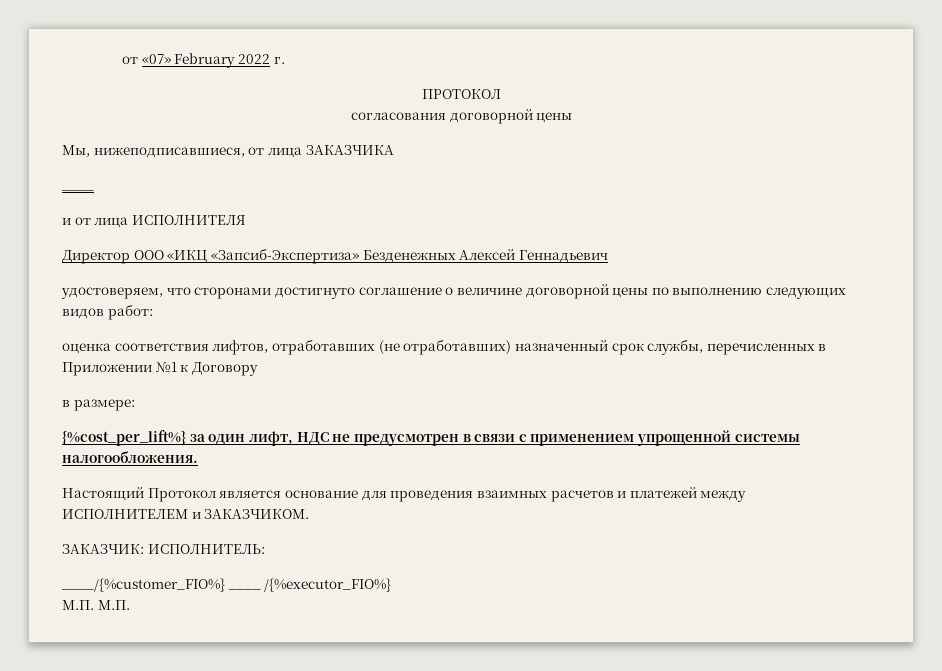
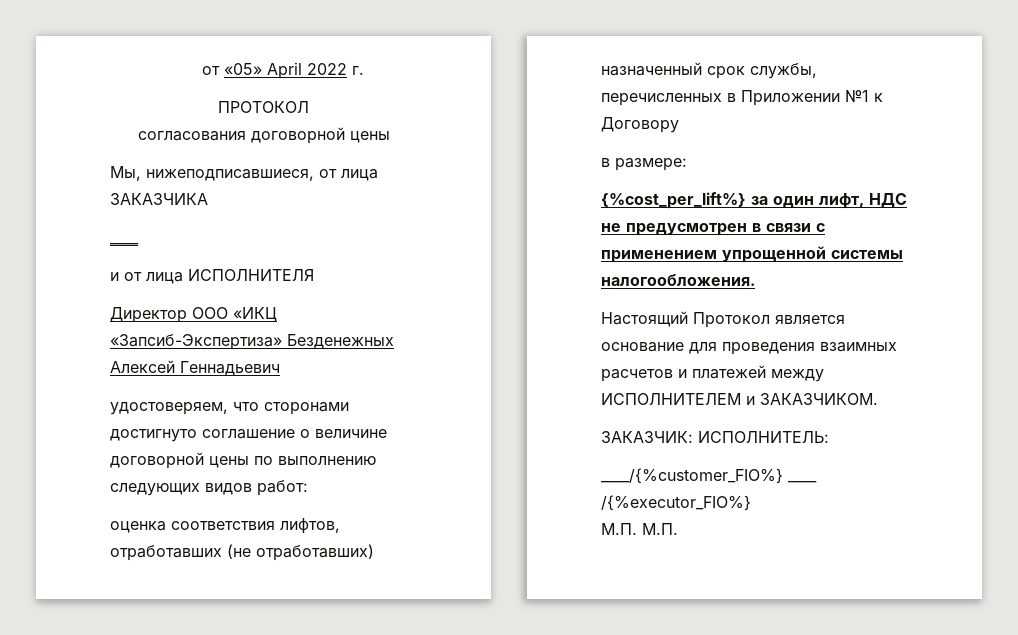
- от «07» February 2022 г.
+ от «05» April 2022 г.

